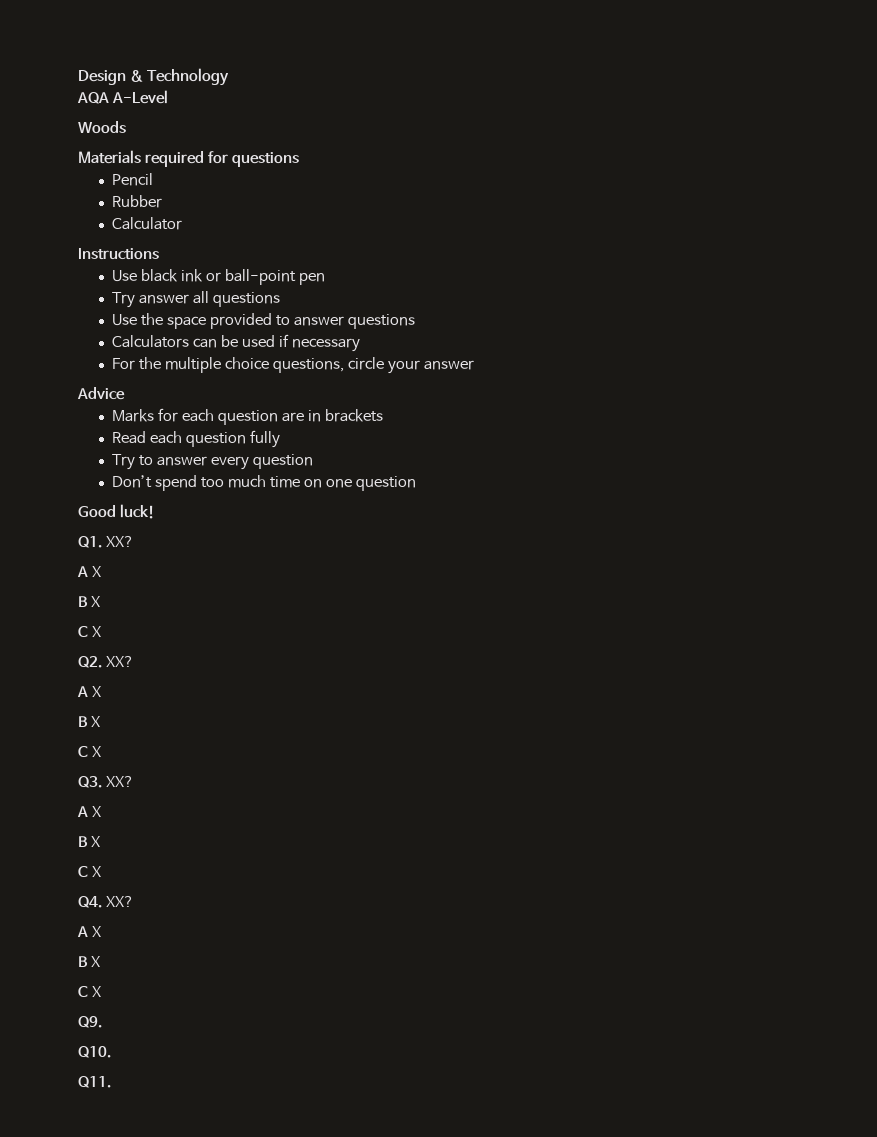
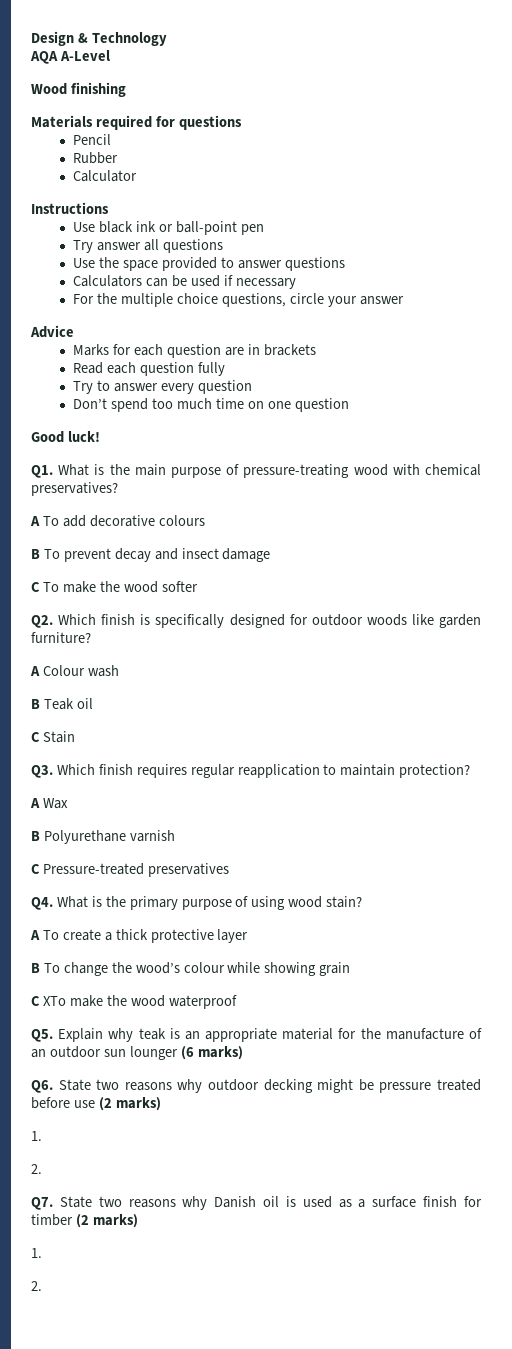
- Woods
+ Wood finishing
- Q1. XX?
- A X
- B X
- C X
- Q2. XX?
- A X
- B X
- C X
+ Q1. What is the main purpose of pressure-treating wood with chemical preservatives?
+ A To add decorative colours
+ B To prevent decay and insect damage
+ C To make the wood softer
+ Q2. Which finish is specifically designed for outdoor woods like garden furniture?
+ A Colour wash
+ B Teak oil
+ C Stain
- Q3. XX?
- A X
- B X
- C X
+ Q3. Which finish requires regular reapplication to maintain protection?
+ A Wax
+ B Polyurethane varnish
+ C Pressure-treated preservatives
- Q4. XX?
- A X
- B X
- C X
- Q9.
- Q10.
- Q11.
+ Q4. What is the primary purpose of using wood stain?
+ A To create a thick protective layer
+ B To change the wood’s colour while showing grain
+ C XTo make the wood waterproof
+ Q5. Explain why teak is an appropriate material for the manufacture of an outdoor sun lounger (6 marks)
+ Q6. State two reasons why outdoor decking might be pressure treated before use (2 marks)
+ 1.
+ 2.
+ Q7. State two reasons why Danish oil is used as a surface finish for timber (2 marks)
+ 1.
+ 2.

